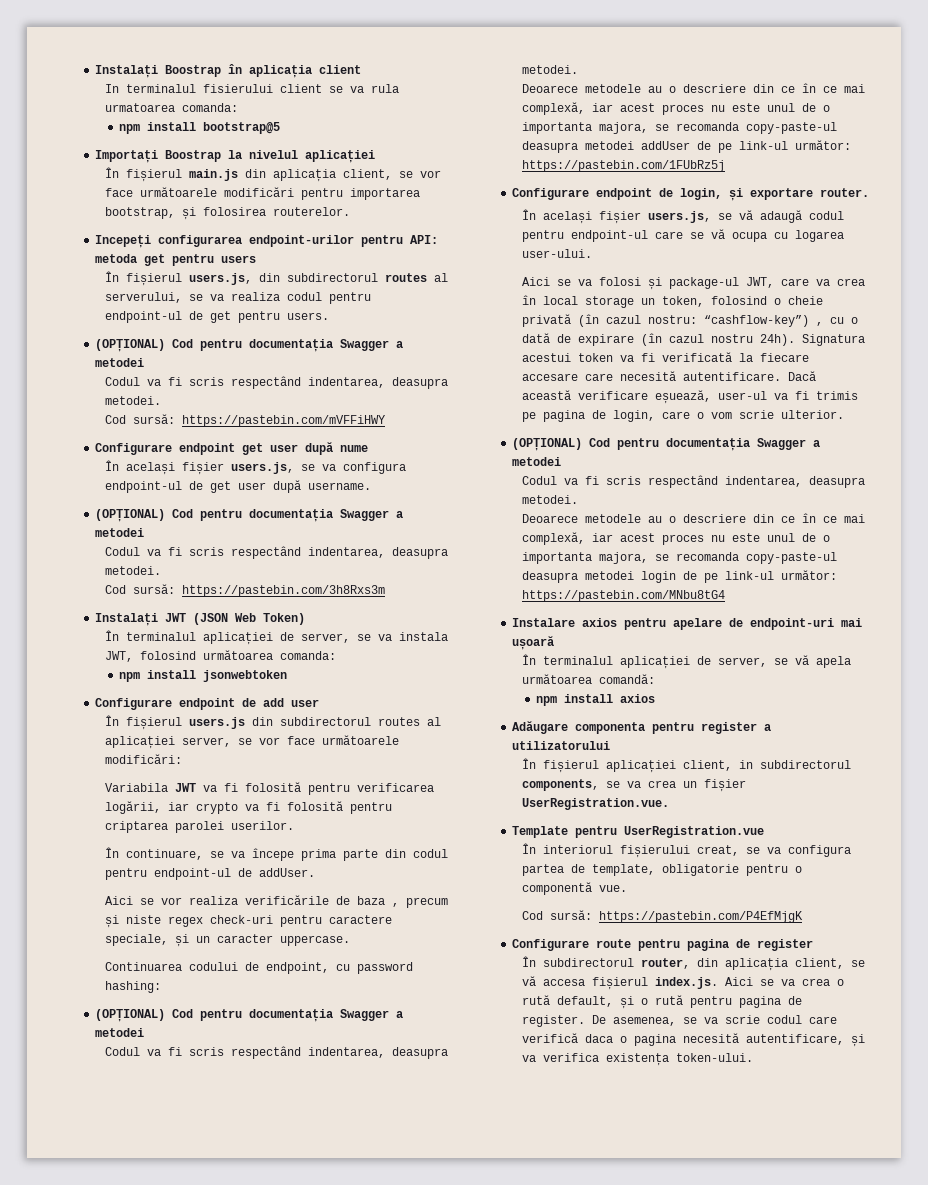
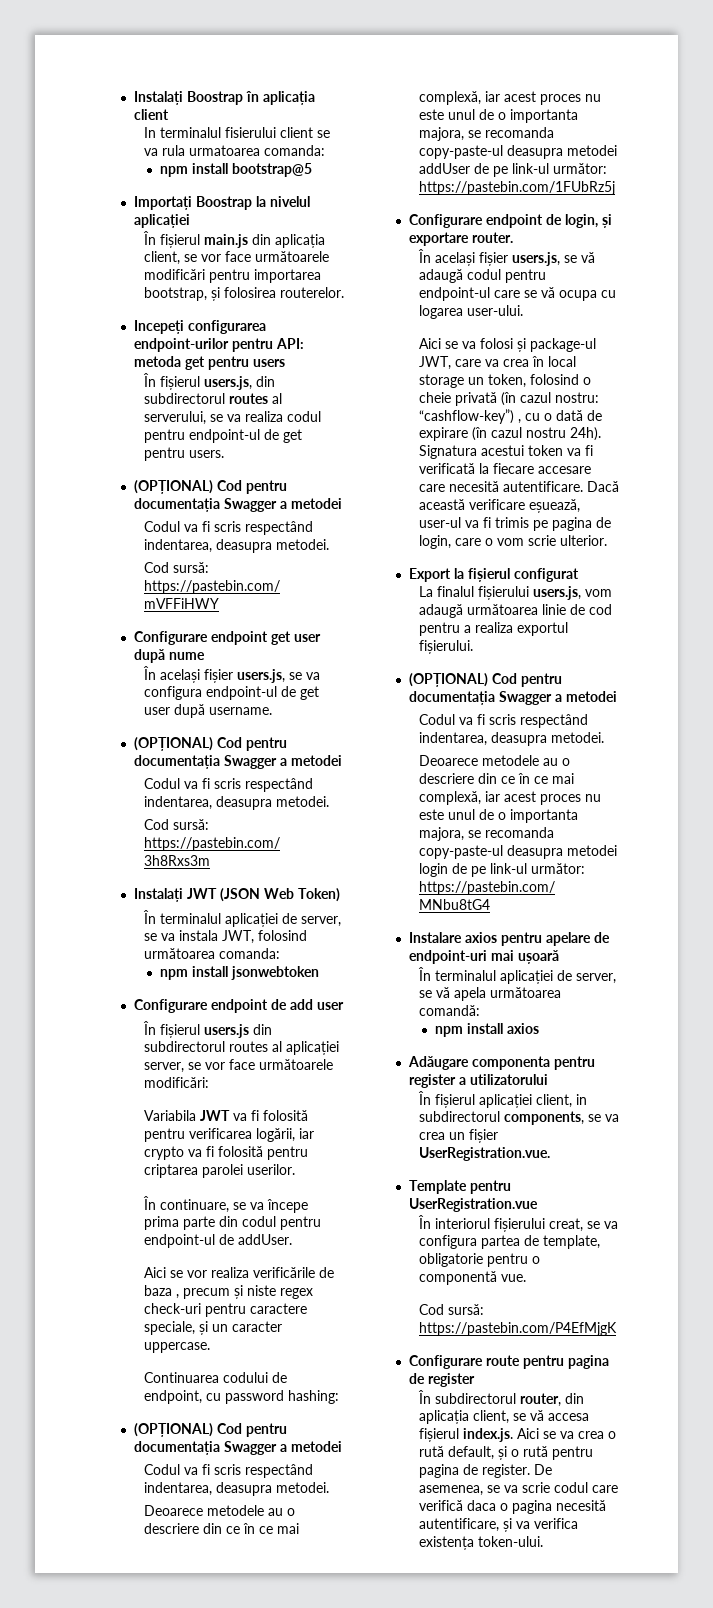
+ Export la fișierul configurat
+ La finalul fișierului users.js, vom adaugă următoarea linie de cod pentru a realiza exportul fișierului.

